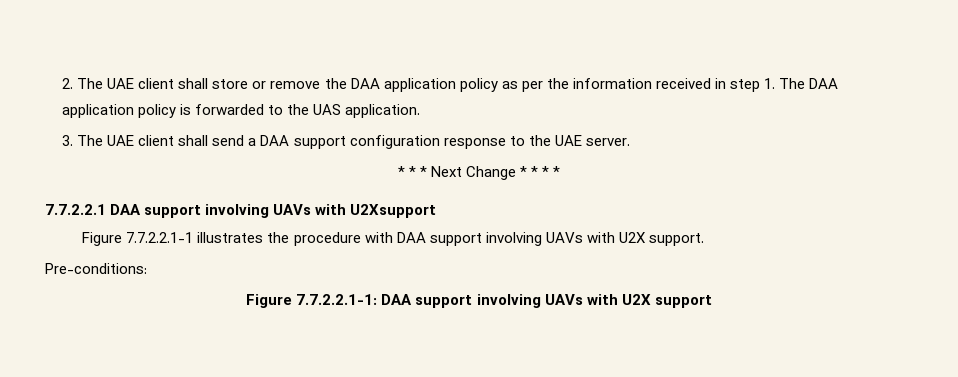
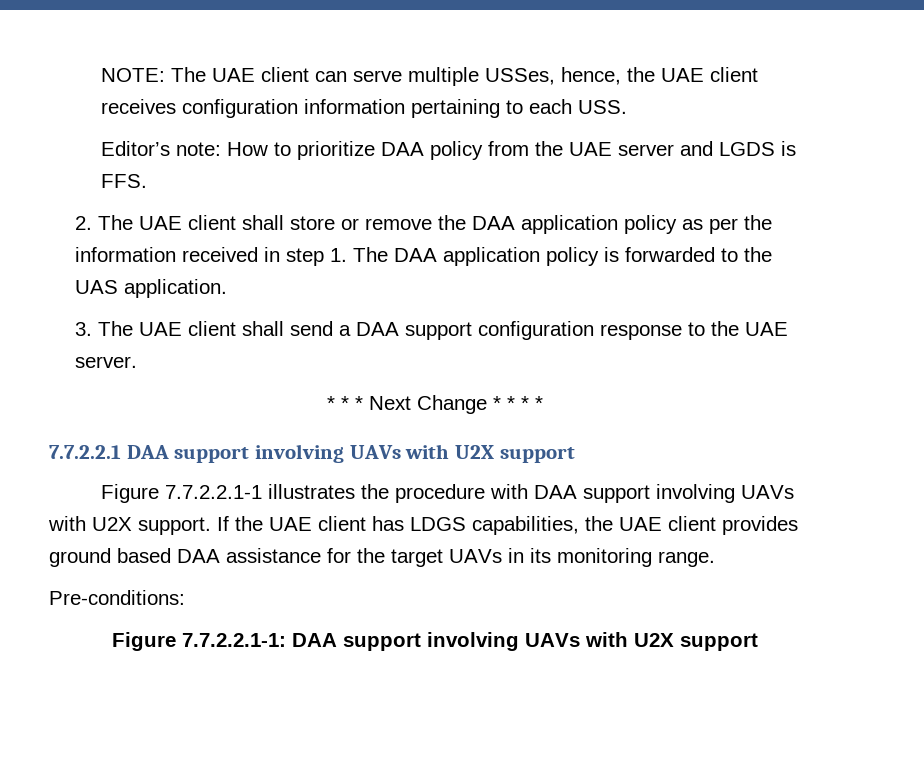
+ NOTE: The UAE client can serve multiple USSes, hence, the UAE client receives configuration information pertaining to each USS.
+ Editor’s note: How to prioritize DAA policy from the UAE server and LGDS is FFS.
- 7.7.2.2.1 DAA support involving UAVs with U2Xsupport
+ 7.7.2.2.1 DAA support involving UAVs with U2X support
+ If the UAE client has LDGS capabilities, the UAE client provides ground based DAA assistance for the target UAVs in its monitoring range.

